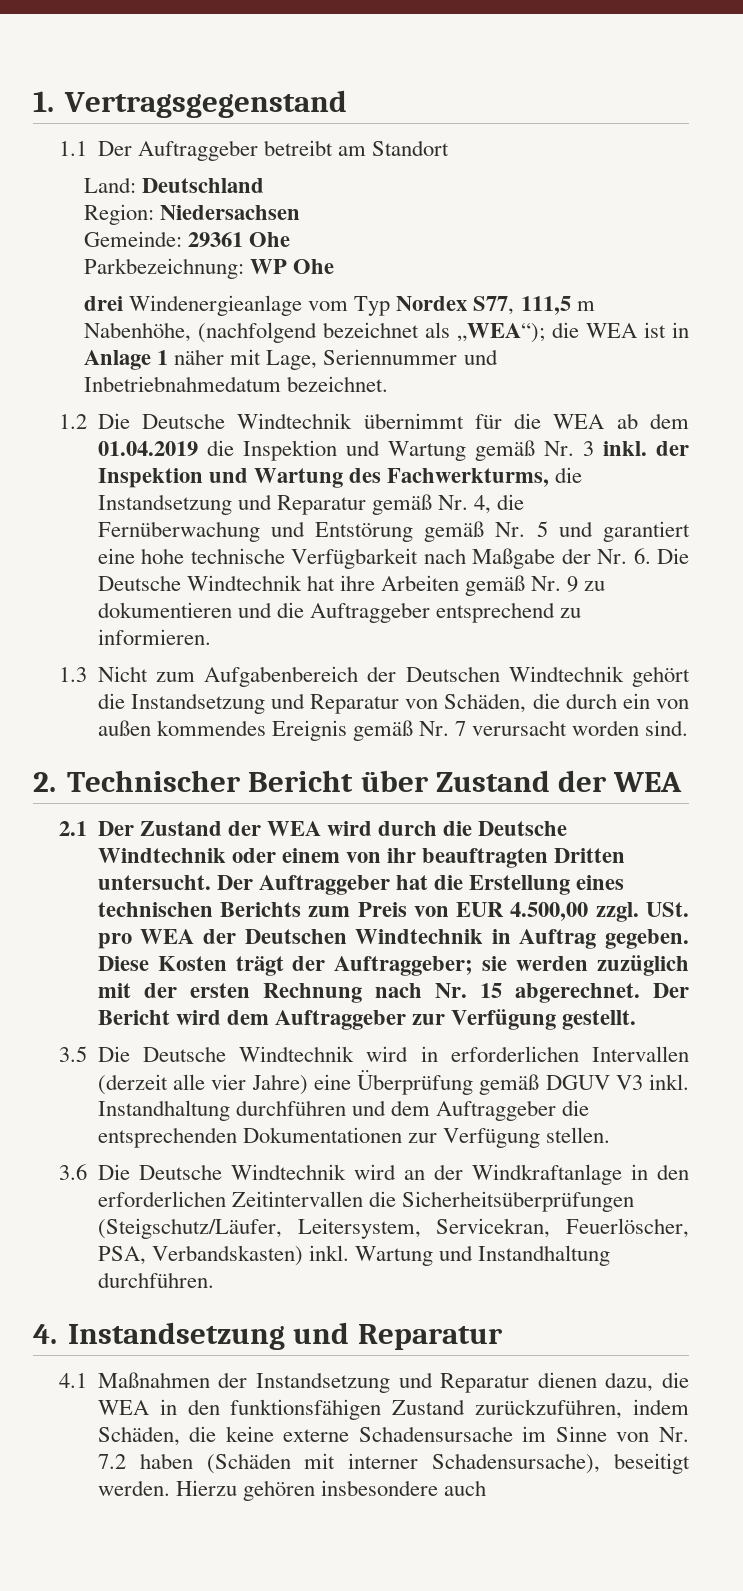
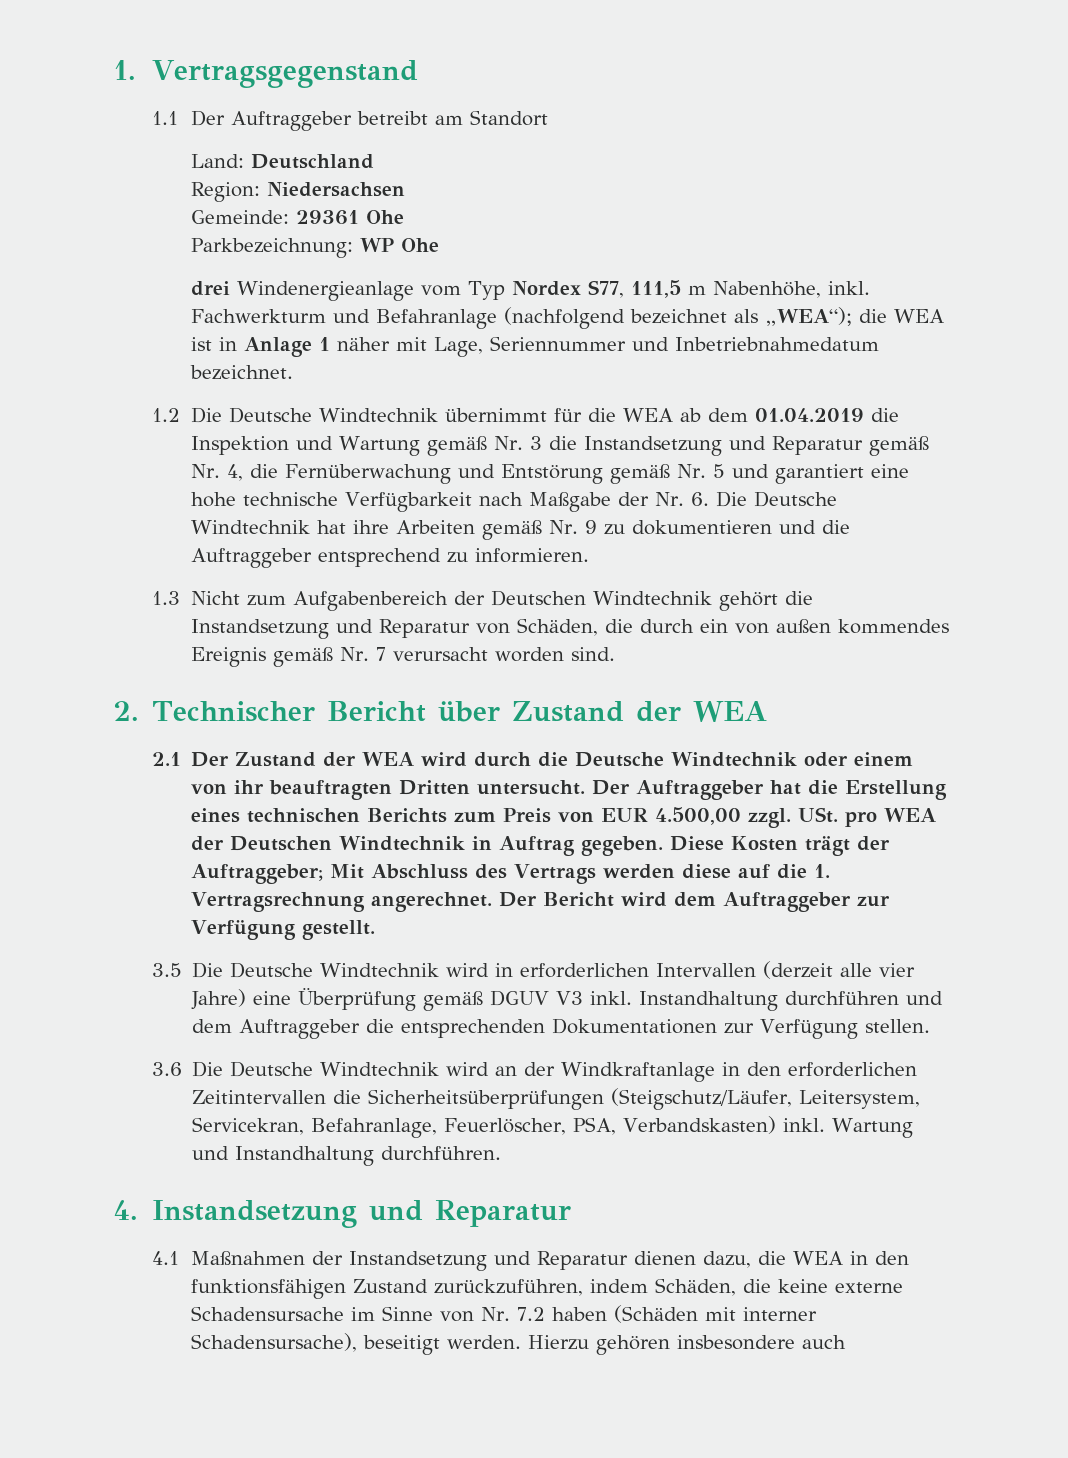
- drei Windenergieanlage vom Typ Nordex S77, 111,5 m Nabenhöhe, (nachfolgend bezeichnet als „WEA“); die WEA ist in Anlage 1 näher mit Lage, Seriennummer und Inbetriebnahmedatum bezeichnet.
+ drei Windenergieanlage vom Typ Nordex S77, 111,5 m Nabenhöhe, inkl. Fachwerkturm und Befahranlage (nachfolgend bezeichnet als „WEA“); die WEA ist in Anlage 1 näher mit Lage, Seriennummer und Inbetriebnahmedatum bezeichnet.
- 1.2 Die Deutsche Windtechnik übernimmt für die WEA ab dem 01.04.2019 die Inspektion und Wartung gemäß Nr. 3 inkl. der Inspektion und Wartung des Fachwerkturms, die Instandsetzung und Reparatur gemäß Nr. 4, die Fernüberwachung und Entstörung gemäß Nr. 5 und garantiert eine hohe technische Verfügbarkeit nach Maßgabe der Nr. 6. Die Deutsche Windtechnik hat ihre Arbeiten gemäß Nr. 9 zu dokumentieren und die Auftraggeber entsprechend zu informieren.
+ 1.2 Die Deutsche Windtechnik übernimmt für die WEA ab dem 01.04.2019 die Inspektion und Wartung gemäß Nr. 3 die Instandsetzung und Reparatur gemäß Nr. 4, die Fernüberwachung und Entstörung gemäß Nr. 5 und garantiert eine hohe technische Verfügbarkeit nach Maßgabe der Nr. 6. Die Deutsche Windtechnik hat ihre Arbeiten gemäß Nr. 9 zu dokumentieren und die Auftraggeber entsprechend zu informieren.
- Diese Kosten trägt der Auftraggeber; sie werden zuzüglich mit der ersten Rechnung nach Nr. 15 abgerechnet.
+ Diese Kosten trägt der Auftraggeber; Mit Abschluss des Vertrags werden diese auf die 1. Vertragsrechnung angerechnet.
- 3.6 Die Deutsche Windtechnik wird an der Windkraftanlage in den erforderlichen Zeitintervallen die Sicherheitsüberprüfungen (Steigschutz/Läufer, Leitersystem, Servicekran, Feuerlöscher, PSA, Verbandskasten) inkl.
+ 3.6 Die Deutsche Windtechnik wird an der Windkraftanlage in den erforderlichen Zeitintervallen die Sicherheitsüberprüfungen (Steigschutz/Läufer, Leitersystem, Servicekran, Befahranlage, Feuerlöscher, PSA, Verbandskasten) inkl.

